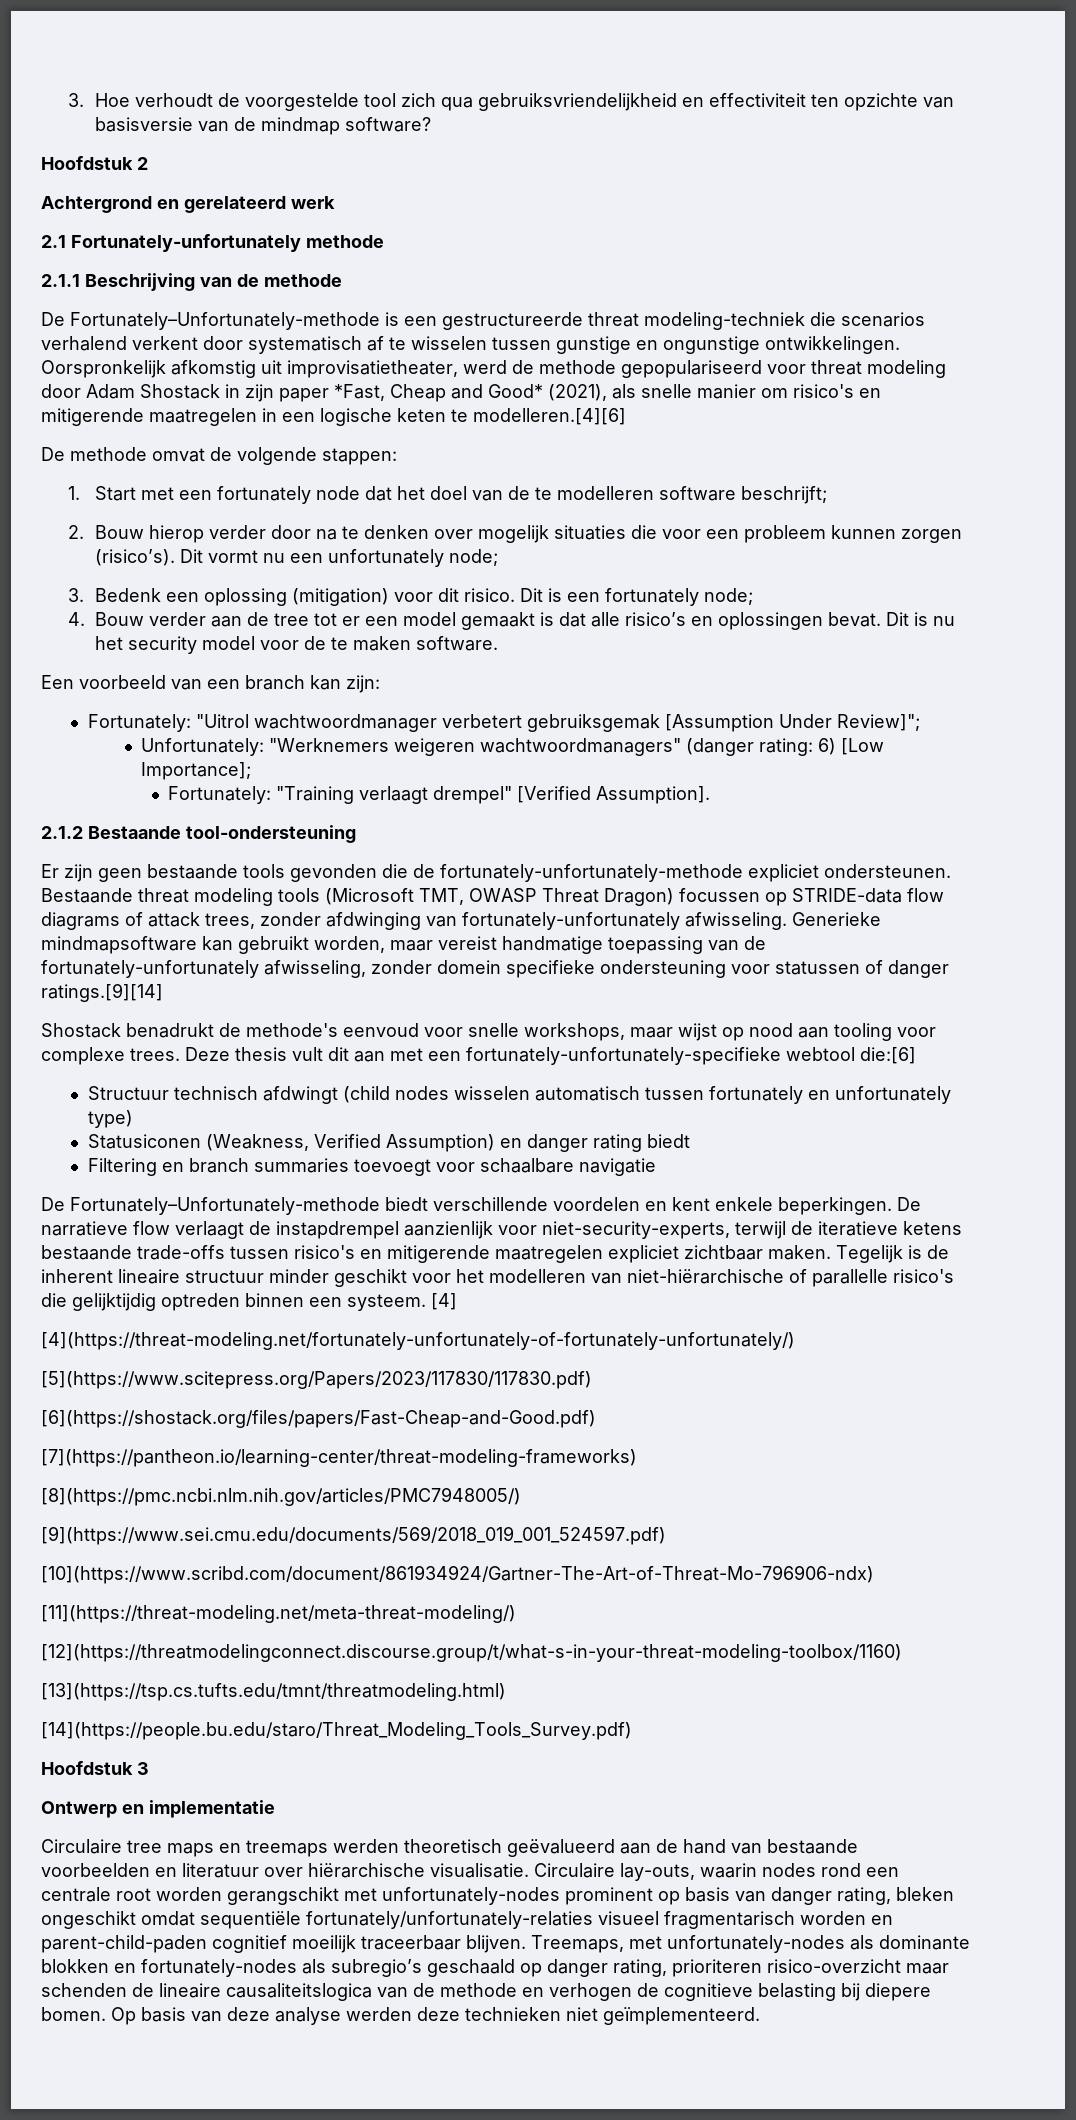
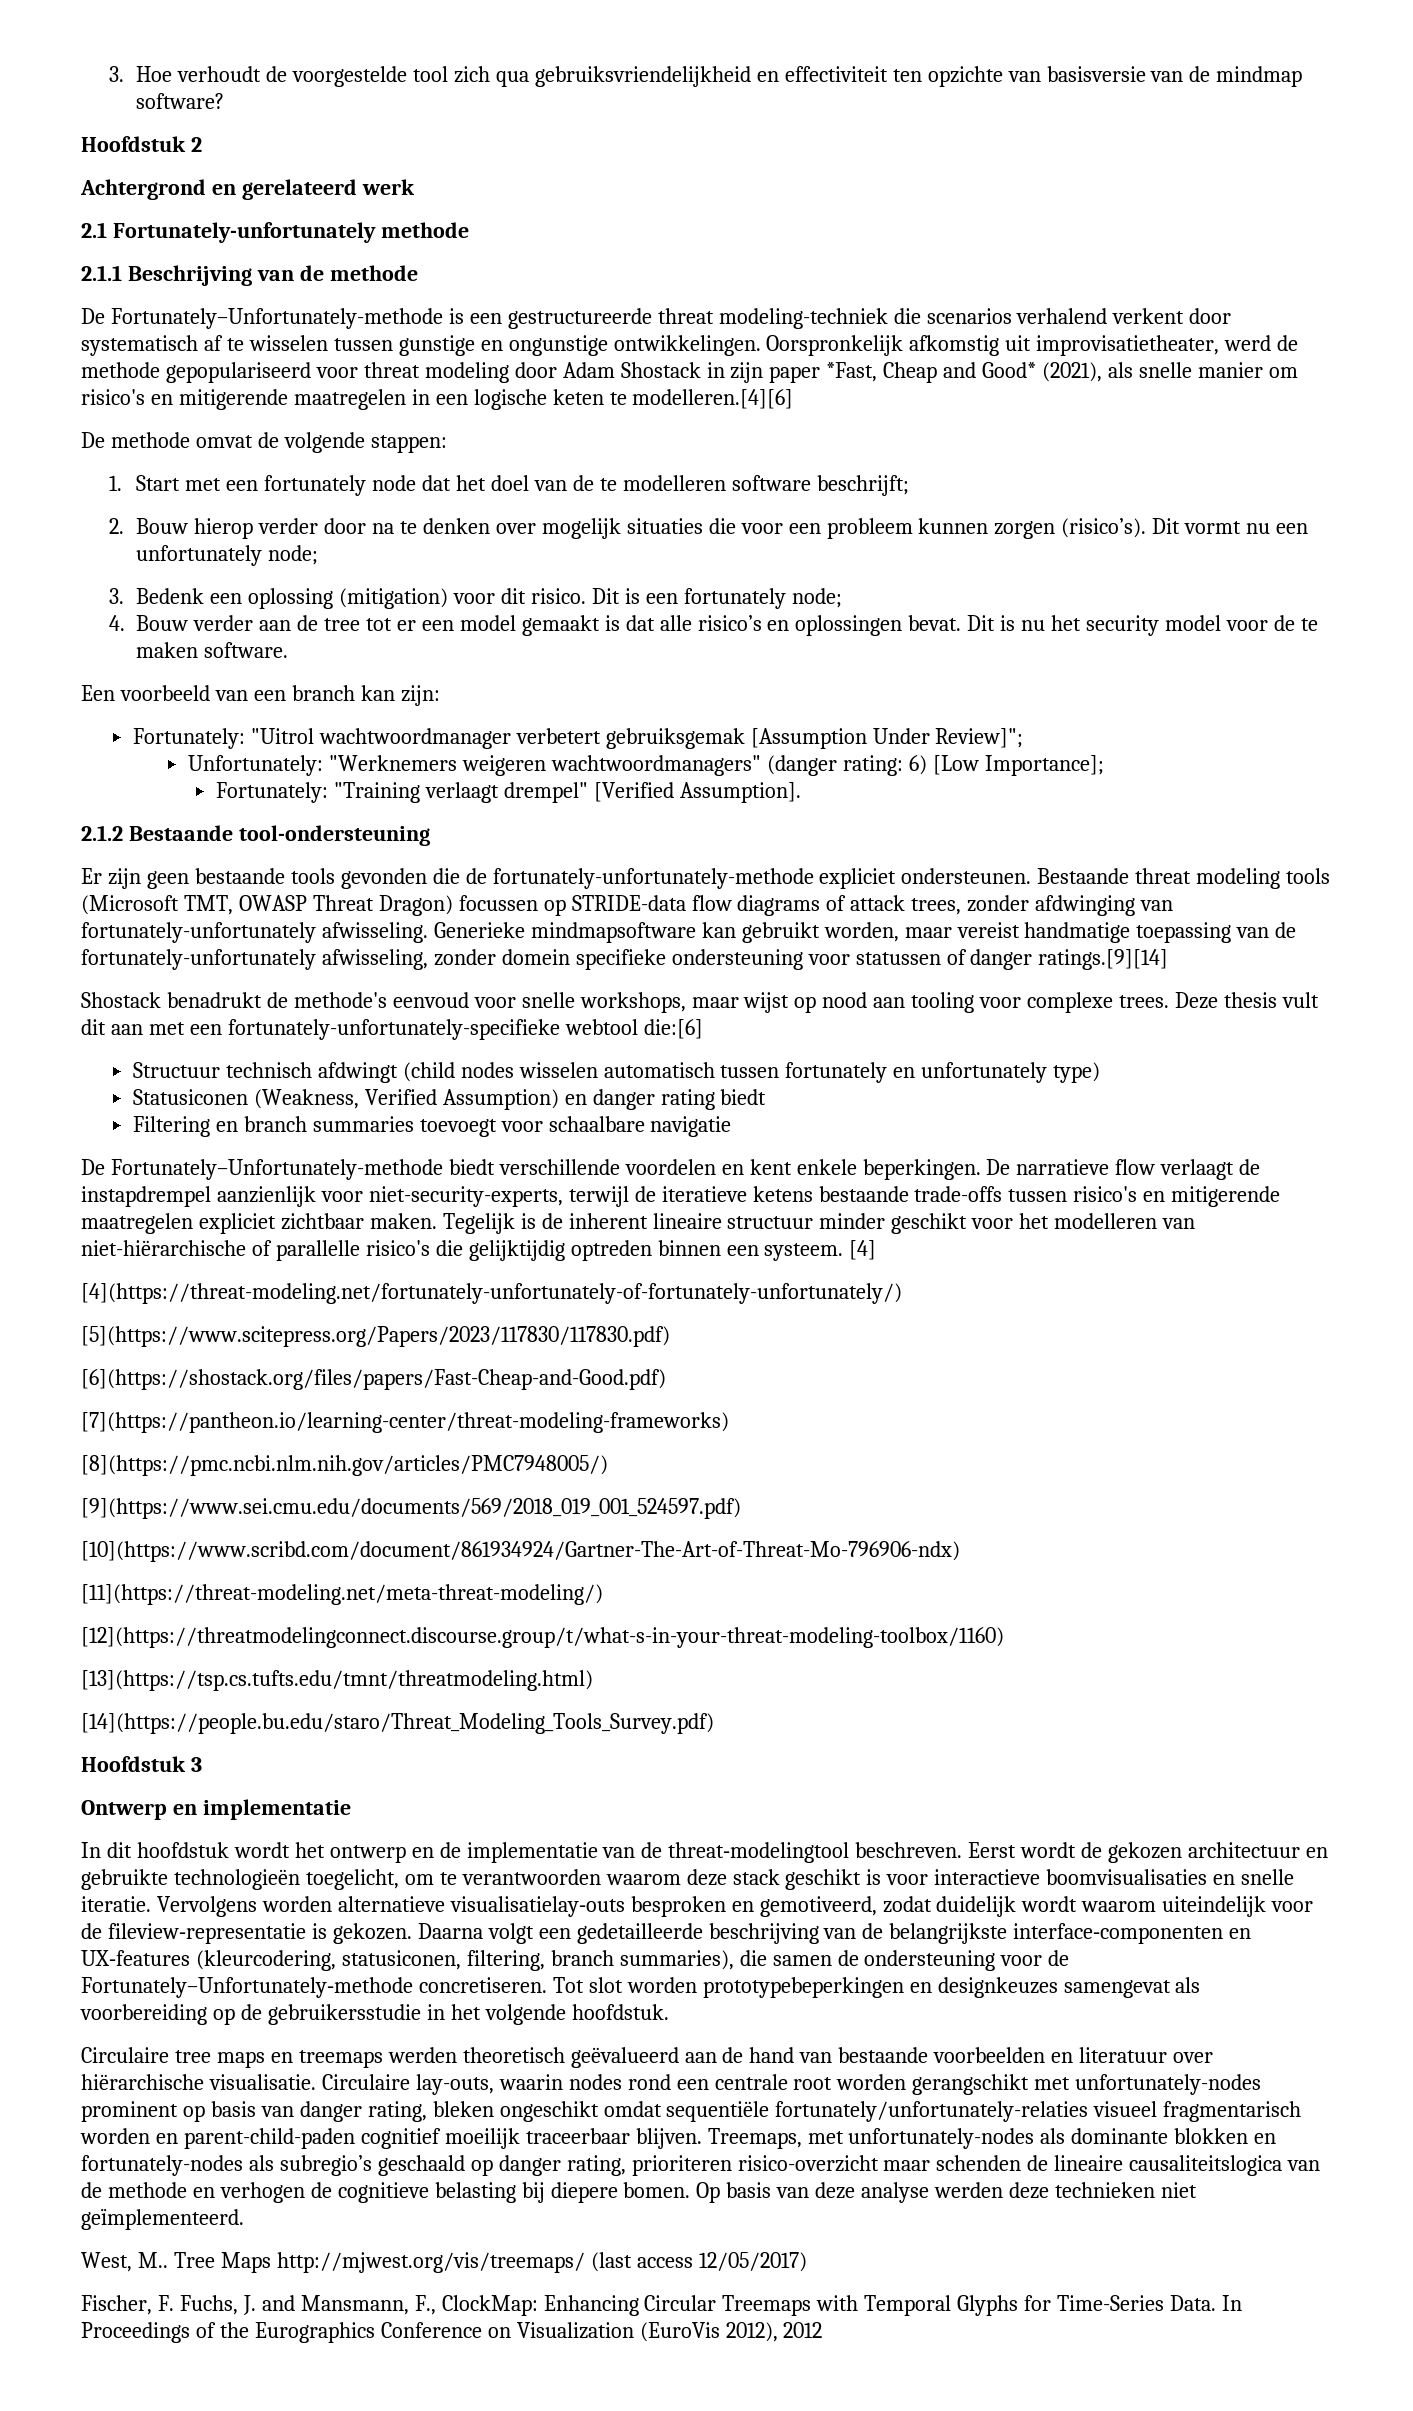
+ In dit hoofdstuk wordt het ontwerp en de implementatie van de threat‑modelingtool beschreven. Eerst wordt de gekozen architectuur en gebruikte technologieën toegelicht, om te verantwoorden waarom deze stack geschikt is voor interactieve boomvisualisaties en snelle iteratie. Vervolgens worden alternatieve visualisatielay‑outs besproken en gemotiveerd, zodat duidelijk wordt waarom uiteindelijk voor de fileview‑representatie is gekozen. Daarna volgt een gedetailleerde beschrijving van de belangrijkste interface‑componenten en UX‑features (kleurcodering, statusiconen, filtering, branch summaries), die samen de ondersteuning voor de Fortunately–Unfortunately‑methode concretiseren. Tot slot worden prototypebeperkingen en designkeuzes samengevat als voorbereiding op de gebruikersstudie in het volgende hoofdstuk.
+ West, M.. Tree Maps http://mjwest.org/vis/treemaps/ (last access 12/05/2017)
+ Fischer, F. Fuchs, J. and Mansmann, F., ClockMap: Enhancing Circular Treemaps with Temporal Glyphs for Time-Series Data. In Proceedings of the Eurographics Conference on Visualization (EuroVis 2012), 2012

